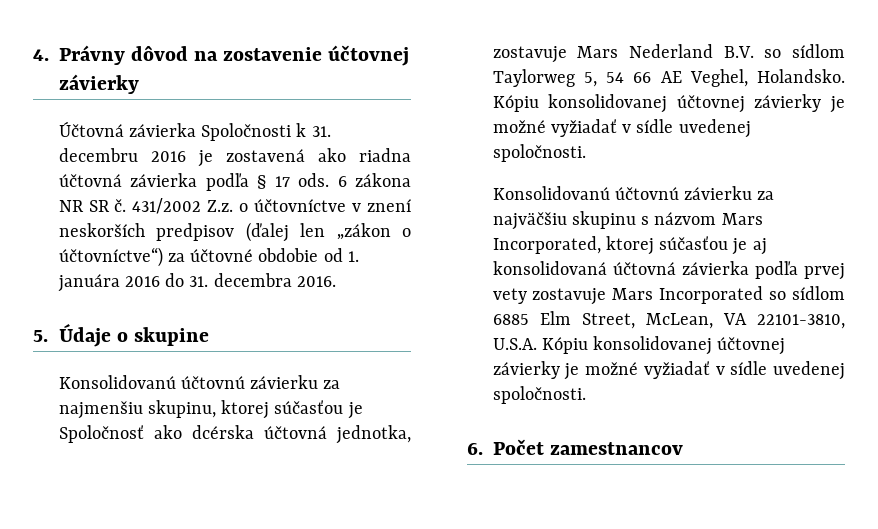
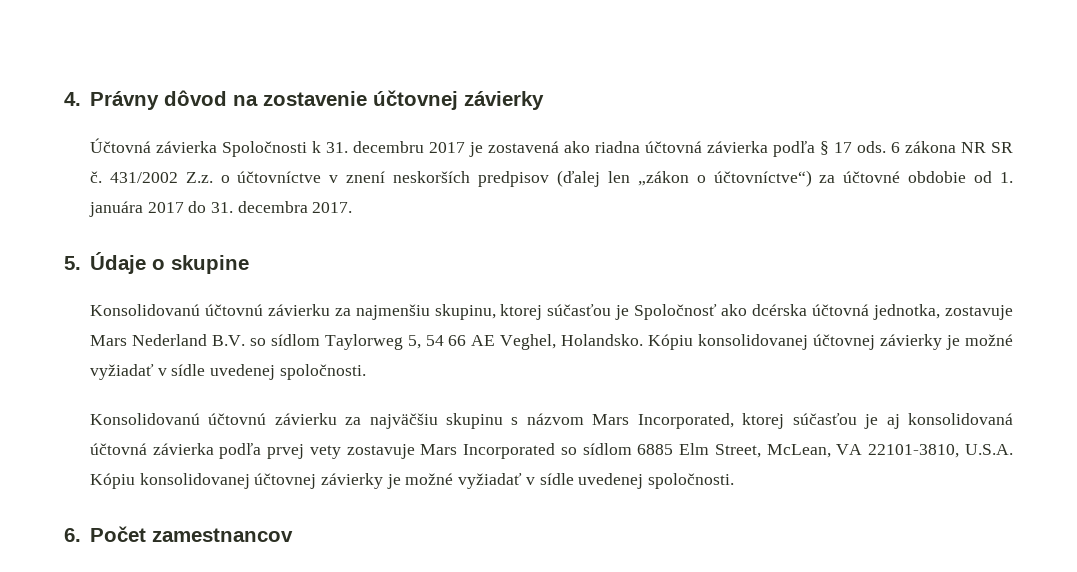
- Účtovná závierka Spoločnosti k 31. decembru 2016 je zostavená ako riadna účtovná závierka podľa § 17 ods.
+ Účtovná závierka Spoločnosti k 31. decembru 2017 je zostavená ako riadna účtovná závierka podľa § 17 ods.
- 431/2002 Z.z. o účtovníctve v znení neskorších predpisov (ďalej len „zákon o účtovníctve“) za účtovné obdobie od 1. januára 2016 do 31. decembra 2016.
+ 431/2002 Z.z. o účtovníctve v znení neskorších predpisov (ďalej len „zákon o účtovníctve“) za účtovné obdobie od 1. januára 2017 do 31. decembra 2017.

